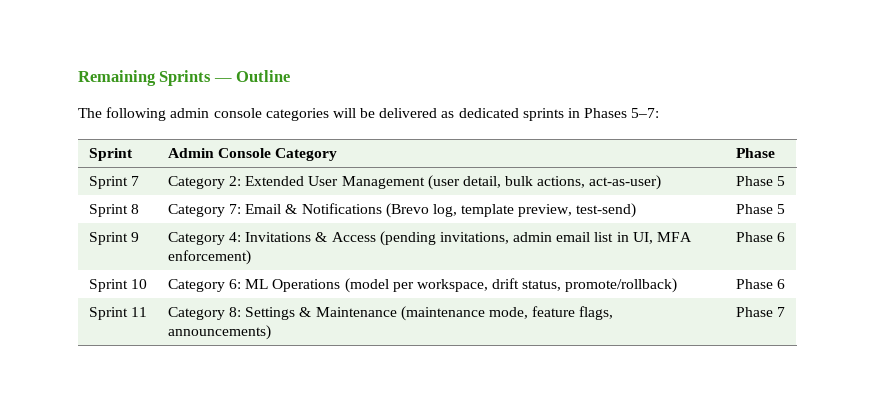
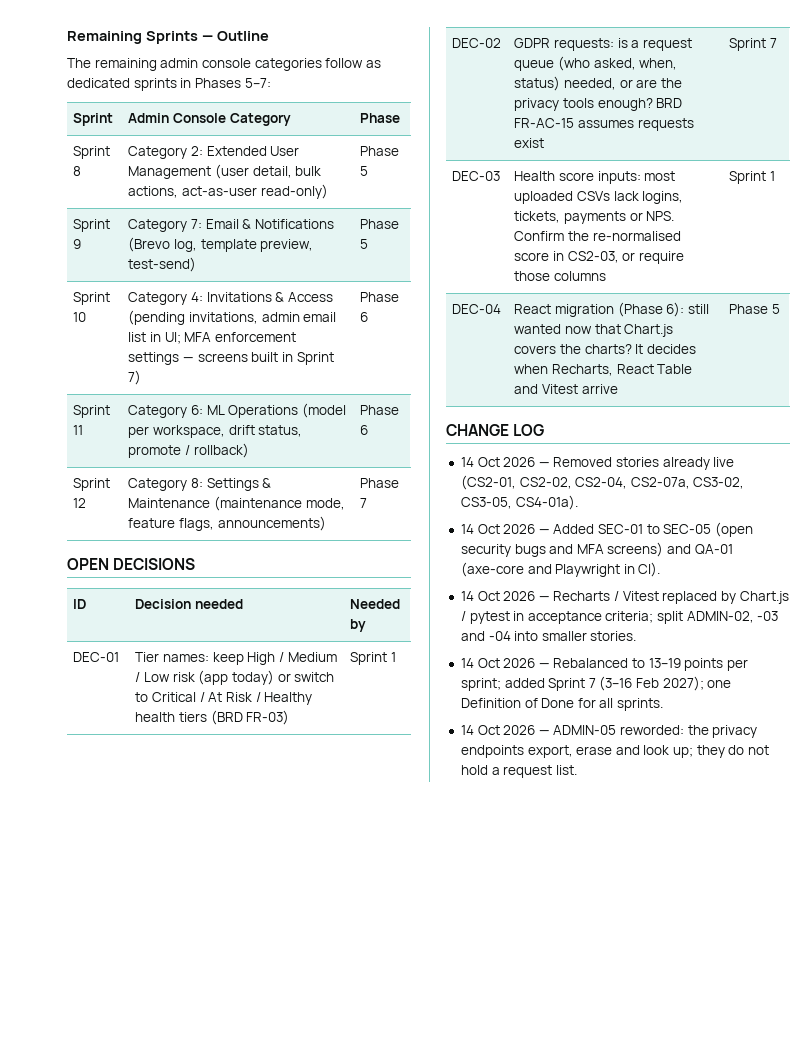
- The following admin console categories will be delivered as dedicated sprints in Phases 5–7:
+ The remaining admin console categories follow as dedicated sprints in Phases 5–7:
- Sprint 7 | Category 2: Extended User Management (user detail, bulk actions, act-as-user) | Phase 5
- Sprint 8 | Category 7: Email & Notifications (Brevo log, template preview, test-send) | Phase 5
+ Sprint 8 | Category 2: Extended User Management (user detail, bulk actions, act-as-user read-only) | Phase 5
+ Sprint 9 | Category 7: Email & Notifications (Brevo log, template preview, test-send) | Phase 5
- Sprint 9 | Category 4: Invitations & Access (pending invitations, admin email list in UI, MFA enforcement) | Phase 6
- Sprint 10 | Category 6: ML Operations (model per workspace, drift status, promote/rollback) | Phase 6
- Sprint 11 | Category 8: Settings & Maintenance (maintenance mode, feature flags, announcements) | Phase 7
+ Sprint 10 | Category 4: Invitations & Access (pending invitations, admin email list in UI; MFA enforcement settings — screens built in Sprint 7) | Phase 6
+ Sprint 11 | Category 6: ML Operations (model per workspace, drift status, promote / rollback) | Phase 6
+ Sprint 12 | Category 8: Settings & Maintenance (maintenance mode, feature flags, announcements) | Phase 7
+ OPEN DECISIONS
+ ID | Decision needed | Needed by
+ DEC-01 | Tier names: keep High / Medium / Low risk (app today) or switch to Critical / At Risk / Healthy health tiers (BRD FR-03) | Sprint 1
+ DEC-02 | GDPR requests: is a request queue (who asked, when, status) needed, or are the privacy tools enough? BRD FR-AC-15 assumes requests exist | Sprint 7
+ DEC-03 | Health score inputs: most uploaded CSVs lack logins, tickets, payments or NPS. Confirm the re-normalised score in CS2-03, or require those columns | Sprint 1
+ DEC-04 | React migration (Phase 6): still wanted now that Chart.js covers the charts? It decides when Recharts, React Table and Vitest arrive | Phase 5
+ CHANGE LOG
+ 14 Oct 2026 — Removed stories already live (CS2-01, CS2-02, CS2-04, CS2-07a, CS3-02, CS3-05, CS4-01a).
+ 14 Oct 2026 — Added SEC-01 to SEC-05 (open security bugs and MFA screens) and QA-01 (axe-core and Playwright in CI).
+ 14 Oct 2026 — Recharts / Vitest replaced by Chart.js / pytest in acceptance criteria; split ADMIN-02, -03 and -04 into smaller stories.
+ 14 Oct 2026 — Rebalanced to 13–19 points per sprint; added Sprint 7 (3–16 Feb 2027); one Definition of Done for all sprints.
+ 14 Oct 2026 — ADMIN-05 reworded: the privacy endpoints export, erase and look up; they do not hold a request list.

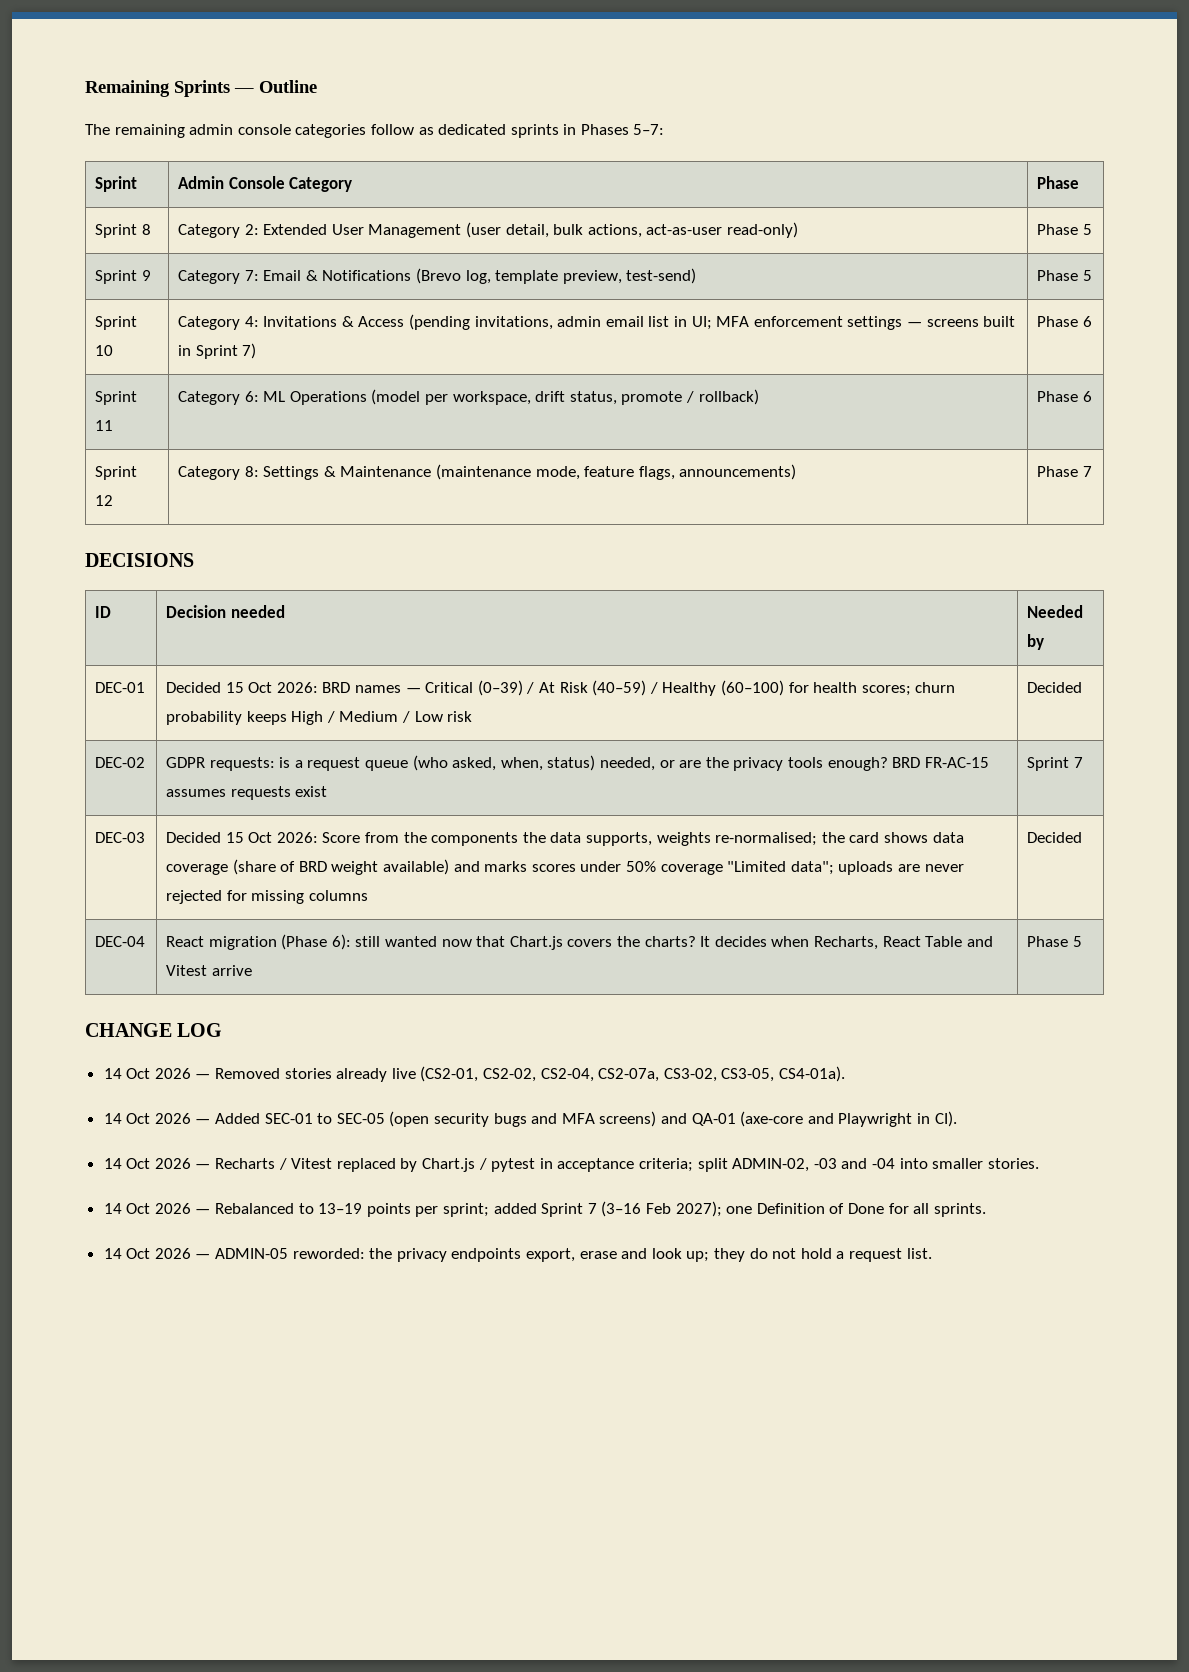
- OPEN DECISIONS
+ DECISIONS
- DEC-01 | Tier names: keep High / Medium / Low risk (app today) or switch to Critical / At Risk / Healthy health tiers (BRD FR-03) | Sprint 1
+ DEC-01 | Decided 15 Oct 2026: BRD names — Critical (0–39) / At Risk (40–59) / Healthy (60–100) for health scores; churn probability keeps High / Medium / Low risk | Decided
- DEC-03 | Health score inputs: most uploaded CSVs lack logins, tickets, payments or NPS. Confirm the re-normalised score in CS2-03, or require those columns | Sprint 1
+ DEC-03 | Decided 15 Oct 2026: Score from the components the data supports, weights re-normalised; the card shows data coverage (share of BRD weight available) and marks scores under 50% coverage "Limited data"; uploads are never rejected for missing columns | Decided

